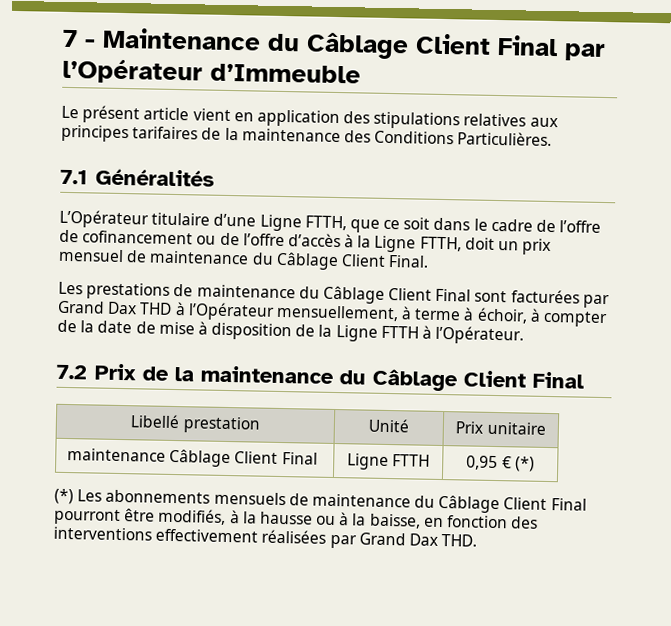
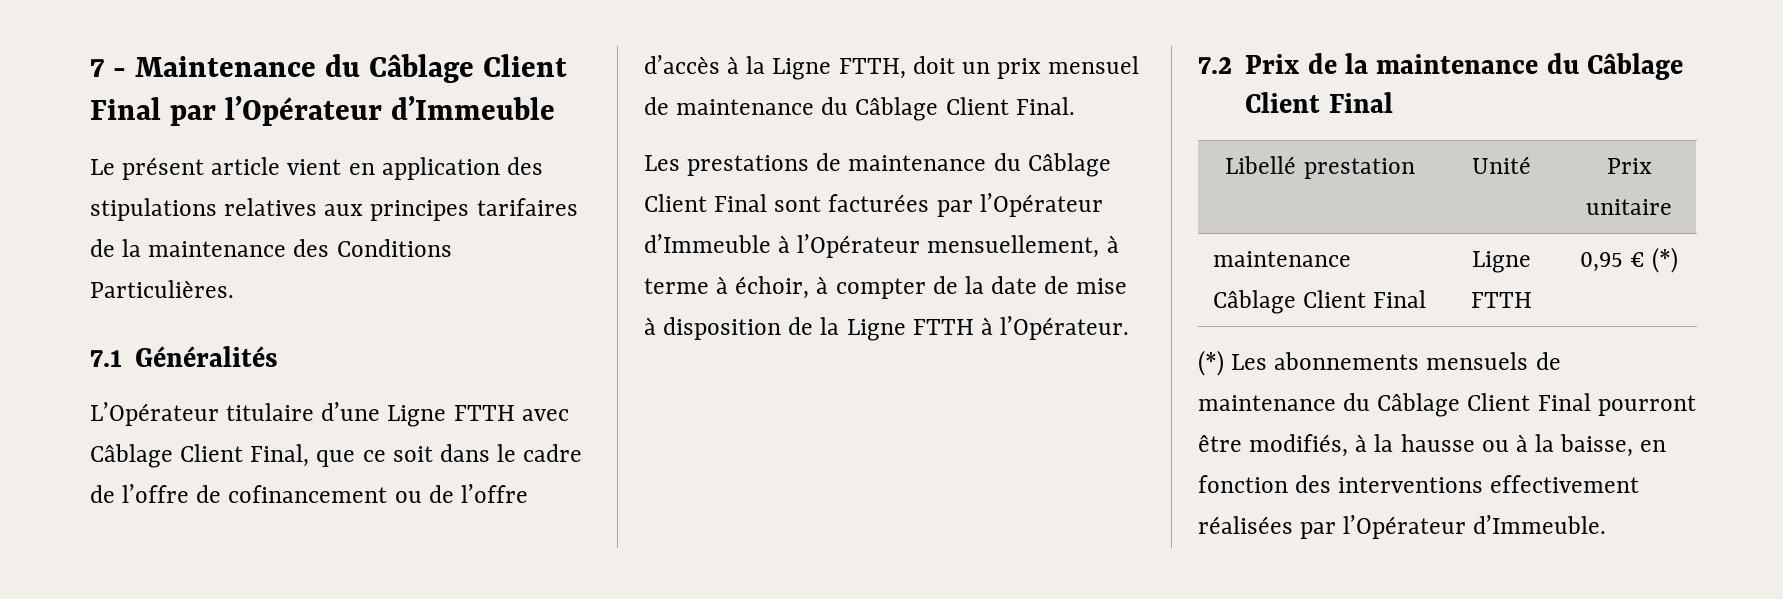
- L’Opérateur titulaire d’une Ligne FTTH, que ce soit dans le cadre de l’offre de cofinancement ou de l’offre d’accès à la Ligne FTTH, doit un prix mensuel de maintenance du Câblage Client Final.
+ L’Opérateur titulaire d’une Ligne FTTH avec Câblage Client Final, que ce soit dans le cadre de l’offre de cofinancement ou de l’offre d’accès à la Ligne FTTH, doit un prix mensuel de maintenance du Câblage Client Final.
- Les prestations de maintenance du Câblage Client Final sont facturées par Grand Dax THD à l’Opérateur mensuellement, à terme à échoir, à compter de la date de mise à disposition de la Ligne FTTH à l’Opérateur.
+ Les prestations de maintenance du Câblage Client Final sont facturées par l’Opérateur d’Immeuble à l’Opérateur mensuellement, à terme à échoir, à compter de la date de mise à disposition de la Ligne FTTH à l’Opérateur.
- (*) Les abonnements mensuels de maintenance du Câblage Client Final pourront être modifiés, à la hausse ou à la baisse, en fonction des interventions effectivement réalisées par Grand Dax THD.
+ (*) Les abonnements mensuels de maintenance du Câblage Client Final pourront être modifiés, à la hausse ou à la baisse, en fonction des interventions effectivement réalisées par l’Opérateur d’Immeuble.

